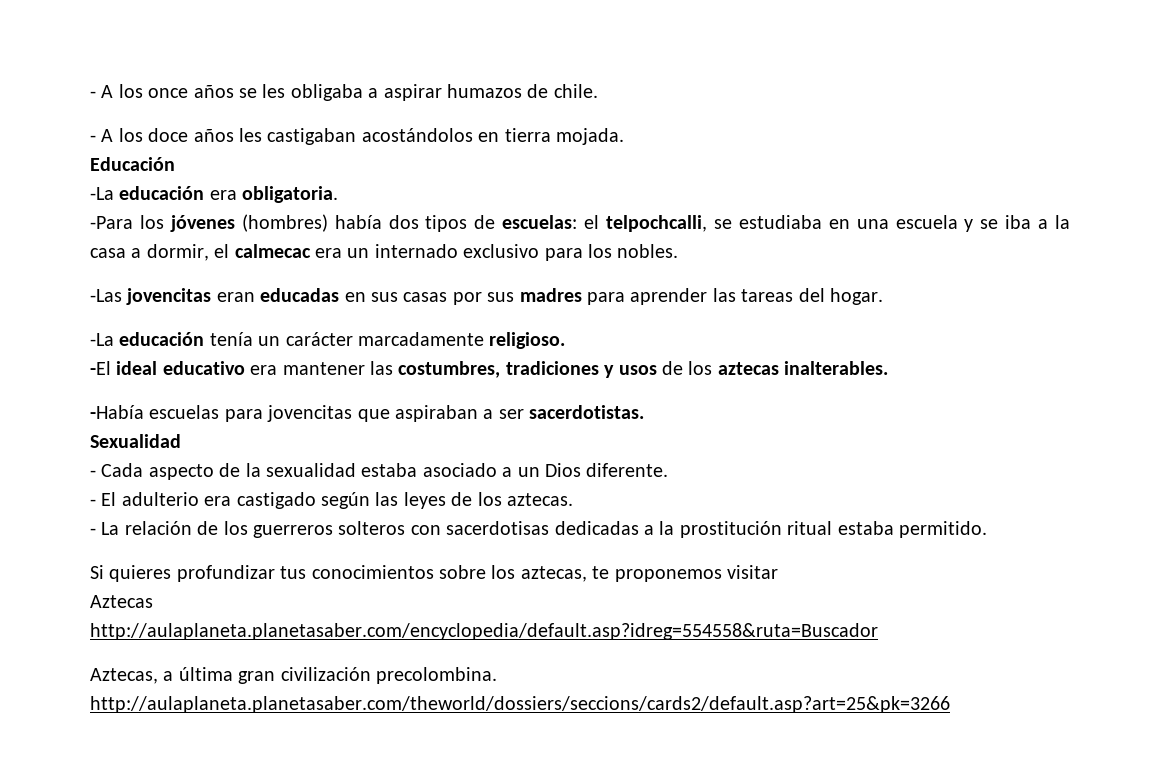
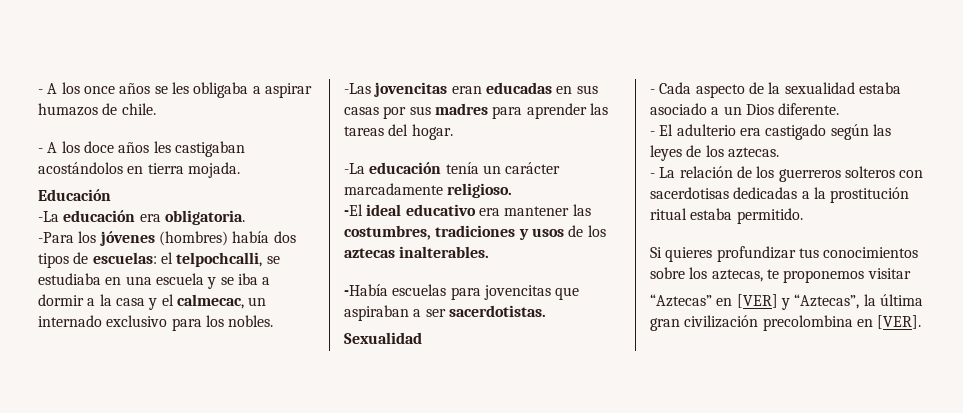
- -Para los jóvenes (hombres) había dos tipos de escuelas: el telpochcalli, se estudiaba en una escuela y se iba a la casa a dormir, el calmecac era un internado exclusivo para los nobles.
+ -Para los jóvenes (hombres) había dos tipos de escuelas: el telpochcalli, se estudiaba en una escuela y se iba a dormir a la casa y el calmecac, un internado exclusivo para los nobles.
- Aztecas
- http://aulaplaneta.planetasaber.com/encyclopedia/default.asp?idreg=554558&ruta=Buscador
- Aztecas, a última gran civilización precolombina. http://aulaplaneta.planetasaber.com/theworld/dossiers/seccions/cards2/default.asp?art=25&pk=3266
+ “Aztecas” en [VER] y “Aztecas”, la última gran civilización precolombina en [VER].

